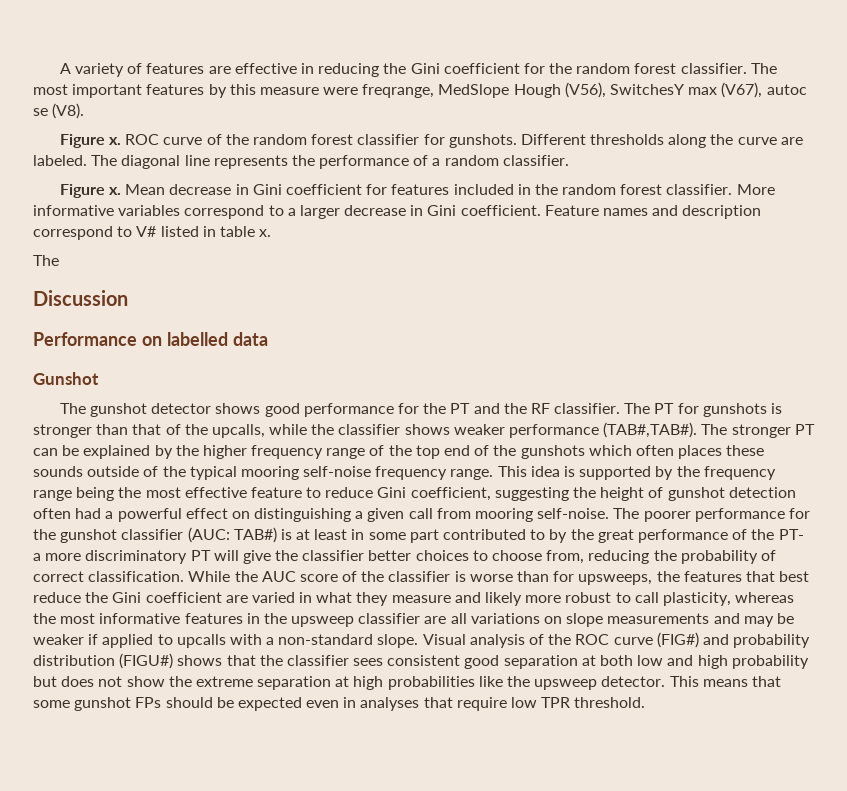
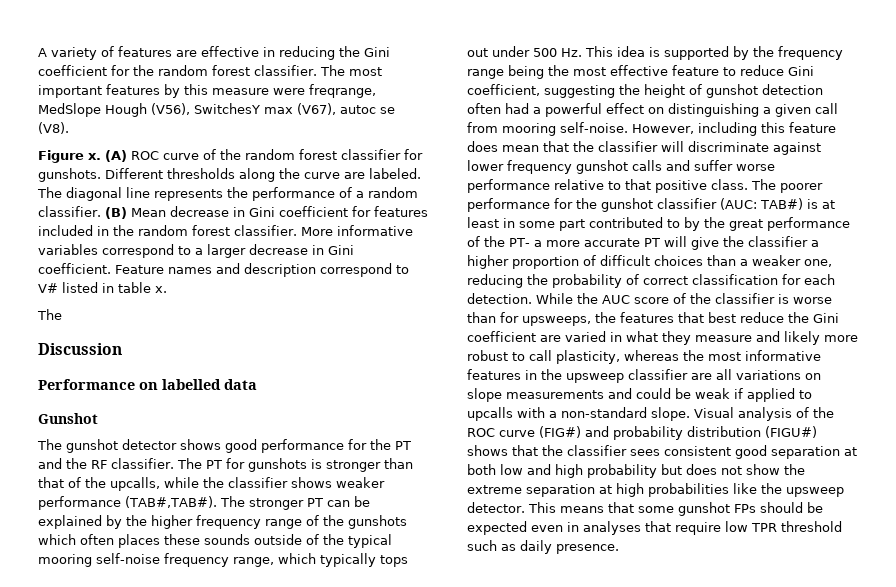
- ROC curve of the random forest classifier for gunshots.
+ (A) ROC curve of the random forest classifier for gunshots.
- The diagonal line represents the performance of a random classifier.
- Figure x. Mean decrease in Gini coefficient for features included in the random forest classifier.
+ The diagonal line represents the performance of a random classifier. (B) Mean decrease in Gini coefficient for features included in the random forest classifier.
- The stronger PT can be explained by the higher frequency range of the top end of the gunshots which often places these sounds outside of the typical mooring self-noise frequency range. This idea is supported by the frequency range being the most effective feature to reduce Gini coefficient, suggesting the height of gunshot detection often had a powerful effect on distinguishing a given call from mooring self-noise.
+ The stronger PT can be explained by the higher frequency range of the gunshots which often places these sounds outside of the typical mooring self-noise frequency range, which typically tops out under 500 Hz. This idea is supported by the frequency range being the most effective feature to reduce Gini coefficient, suggesting the height of gunshot detection often had a powerful effect on distinguishing a given call from mooring self-noise.
+ However, including this feature does mean that the classifier will discriminate against lower frequency gunshot calls and suffer worse performance relative to that positive class.
- The poorer performance for the gunshot classifier (AUC: TAB#) is at least in some part contributed to by the great performance of the PT- a more discriminatory PT will give the classifier better choices to choose from, reducing the probability of correct classification.
+ The poorer performance for the gunshot classifier (AUC: TAB#) is at least in some part contributed to by the great performance of the PT- a more accurate PT will give the classifier a higher proportion of difficult choices than a weaker one, reducing the probability of correct classification for each detection.
- While the AUC score of the classifier is worse than for upsweeps, the features that best reduce the Gini coefficient are varied in what they measure and likely more robust to call plasticity, whereas the most informative features in the upsweep classifier are all variations on slope measurements and may be weaker if applied to upcalls with a non-standard slope.
+ While the AUC score of the classifier is worse than for upsweeps, the features that best reduce the Gini coefficient are varied in what they measure and likely more robust to call plasticity, whereas the most informative features in the upsweep classifier are all variations on slope measurements and could be weak if applied to upcalls with a non-standard slope.
- This means that some gunshot FPs should be expected even in analyses that require low TPR threshold.
+ This means that some gunshot FPs should be expected even in analyses that require low TPR threshold such as daily presence.

